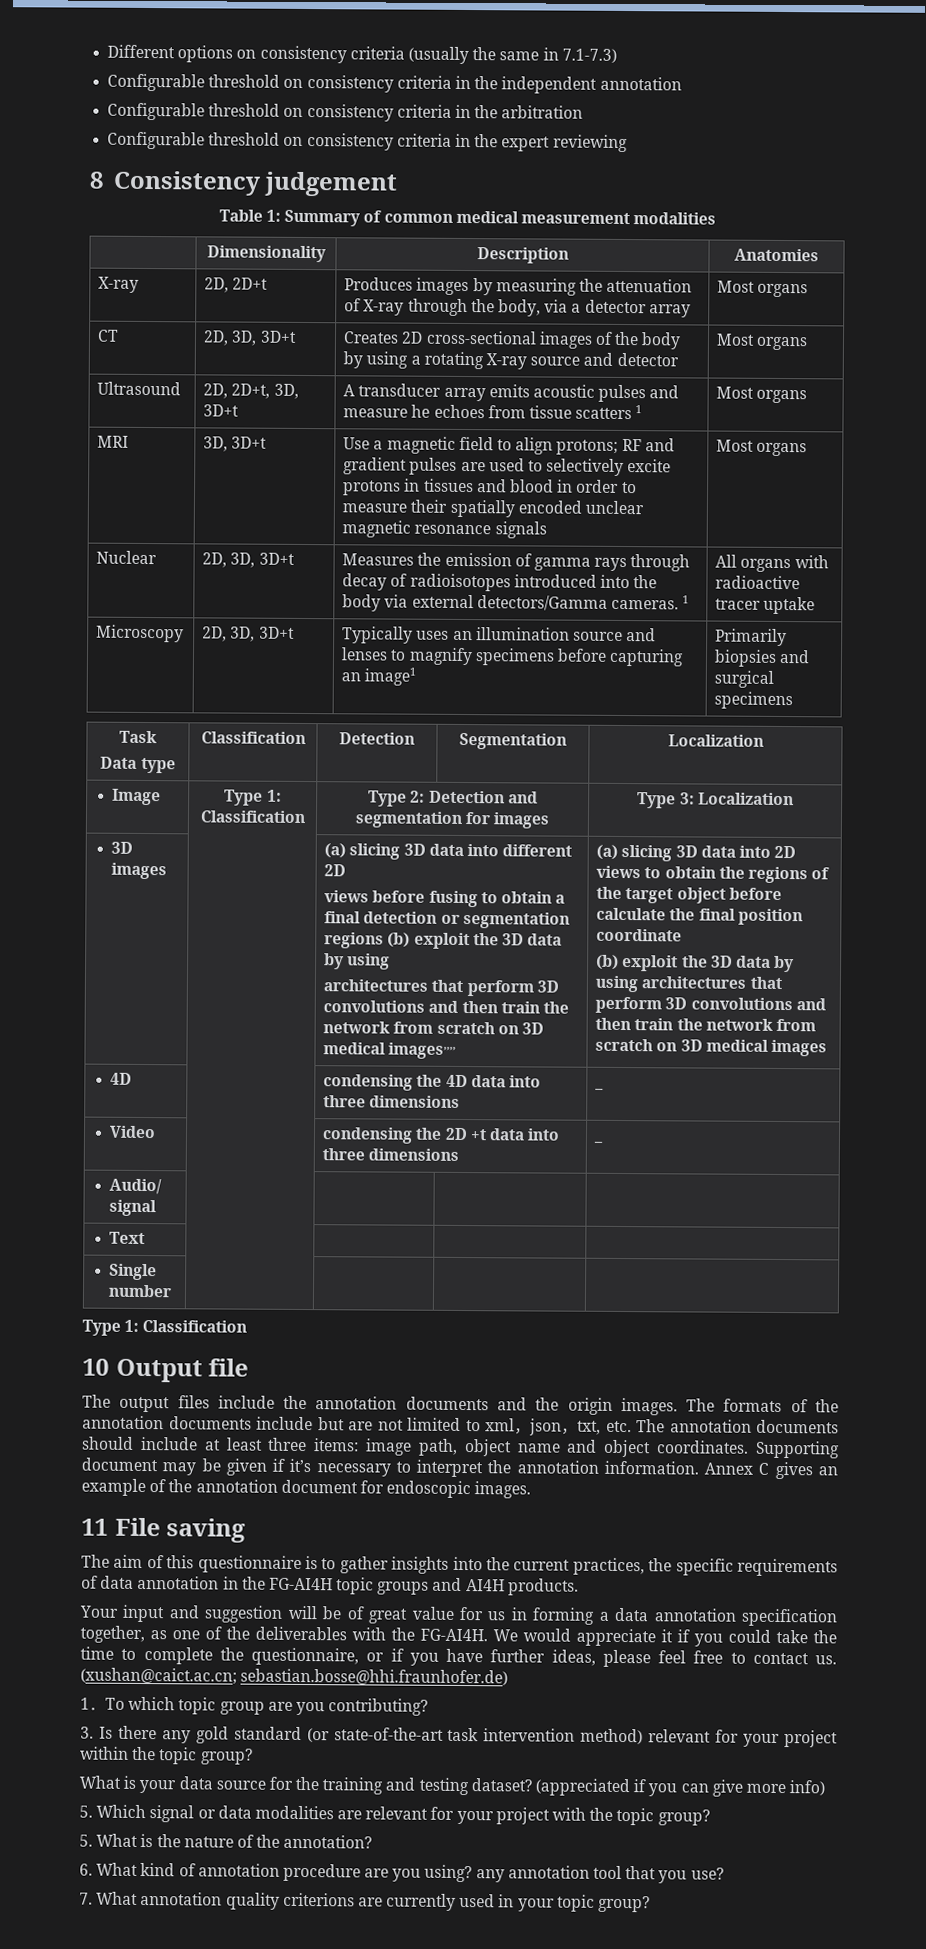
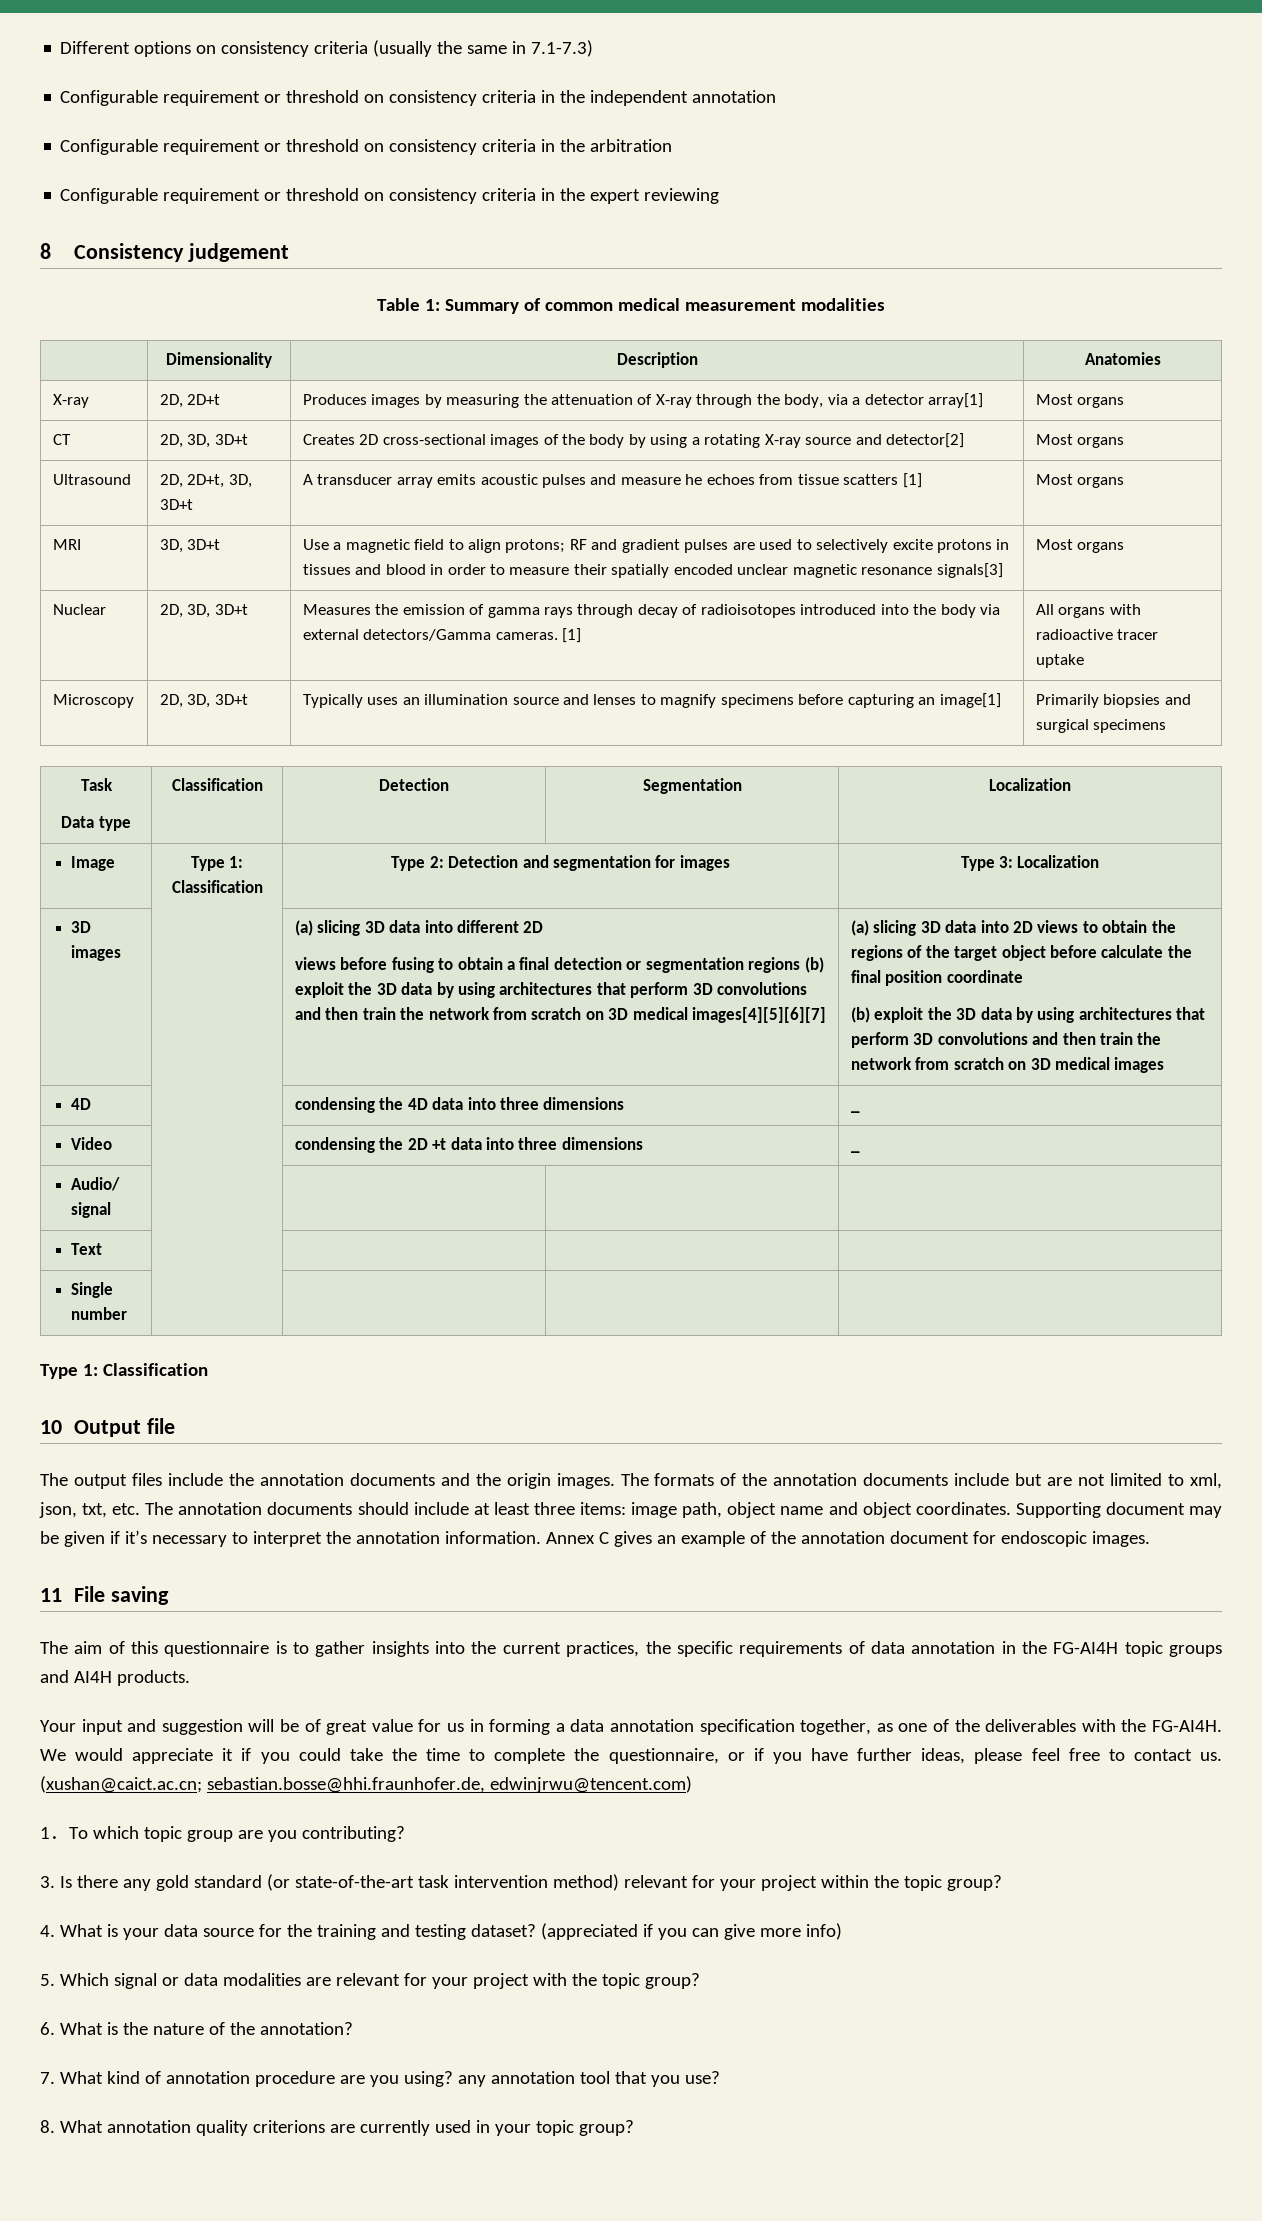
- Configurable threshold on consistency criteria in the independent annotation
+ Configurable requirement or threshold on consistency criteria in the independent annotation
- Configurable threshold on consistency criteria in the arbitration
+ Configurable requirement or threshold on consistency criteria in the arbitration
- Configurable threshold on consistency criteria in the expert reviewing
+ Configurable requirement or threshold on consistency criteria in the expert reviewing
- X-ray | 2D, 2D+t | Produces images by measuring the attenuation of X-ray through the body, via a detector array | Most organs
+ X-ray | 2D, 2D+t | Produces images by measuring the attenuation of X-ray through the body, via a detector array[1] | Most organs
- CT | 2D, 3D, 3D+t | Creates 2D cross-sectional images of the body by using a rotating X-ray source and detector | Most organs
+ CT | 2D, 3D, 3D+t | Creates 2D cross-sectional images of the body by using a rotating X-ray source and detector[2] | Most organs
- Ultrasound | 2D, 2D+t, 3D, 3D+t | A transducer array emits acoustic pulses and measure he echoes from tissue scatters 1 | Most organs
+ Ultrasound | 2D, 2D+t, 3D, 3D+t | A transducer array emits acoustic pulses and measure he echoes from tissue scatters [1] | Most organs
- MRI | 3D, 3D+t | Use a magnetic field to align protons; RF and gradient pulses are used to selectively excite protons in tissues and blood in order to measure their spatially encoded unclear magnetic resonance signals | Most organs
+ MRI | 3D, 3D+t | Use a magnetic field to align protons; RF and gradient pulses are used to selectively excite protons in tissues and blood in order to measure their spatially encoded unclear magnetic resonance signals[3] | Most organs
- Nuclear | 2D, 3D, 3D+t | Measures the emission of gamma rays through decay of radioisotopes introduced into the body via external detectors/Gamma cameras. 1 | All organs with radioactive tracer uptake
+ Nuclear | 2D, 3D, 3D+t | Measures the emission of gamma rays through decay of radioisotopes introduced into the body via external detectors/Gamma cameras. [1] | All organs with radioactive tracer uptake
- Microscopy | 2D, 3D, 3D+t | Typically uses an illumination source and lenses to magnify specimens before capturing an image1 | Primarily biopsies and surgical specimens
+ Microscopy | 2D, 3D, 3D+t | Typically uses an illumination source and lenses to magnify specimens before capturing an image[1] | Primarily biopsies and surgical specimens
- views before fusing to obtain a final detection or segmentation regions (b) exploit the 3D data by using
- architectures that perform 3D convolutions and then train the network from scratch on 3D medical images,,,,
+ views before fusing to obtain a final detection or segmentation regions (b) exploit the 3D data by using architectures that perform 3D convolutions and then train the network from scratch on 3D medical images[4][5][6][7]
- The formats of the annotation documents include but are not limited to xml，json，txt, etc. The annotation documents should include at least three items: image path, object name and object coordinates.
+ The formats of the annotation documents include but are not limited to xml, json, txt, etc. The annotation documents should include at least three items: image path, object name and object coordinates.
- (xushan@caict.ac.cn; sebastian.bosse@hhi.fraunhofer.de)
+ (xushan@caict.ac.cn; sebastian.bosse@hhi.fraunhofer.de, edwinjrwu@tencent.com)
- What is your data source for the training and testing dataset?
+ 4. What is your data source for the training and testing dataset?
- 5. What is the nature of the annotation?
+ 6. What is the nature of the annotation?
- 6. What kind of annotation procedure are you using? any annotation tool that you use?
+ 7. What kind of annotation procedure are you using? any annotation tool that you use?
- 7. What annotation quality criterions are currently used in your topic group?
+ 8. What annotation quality criterions are currently used in your topic group?

